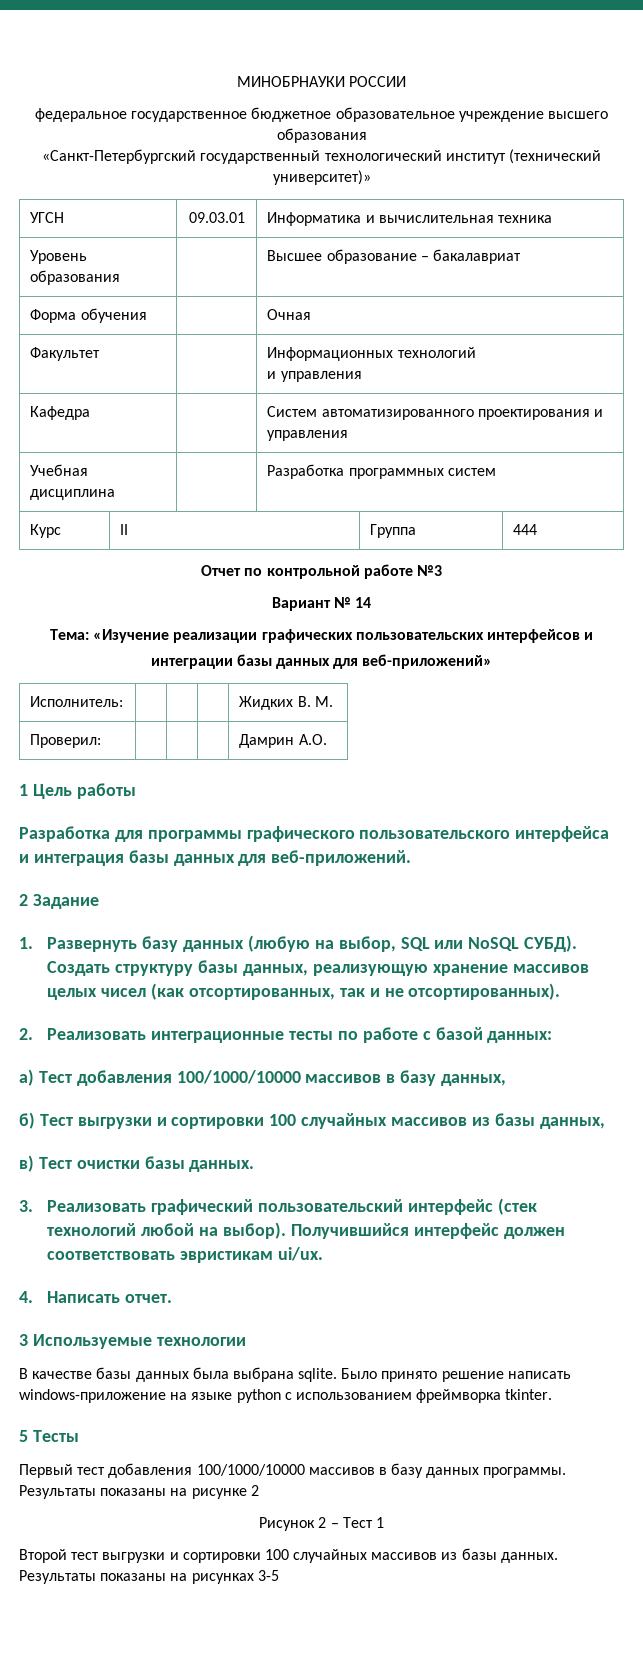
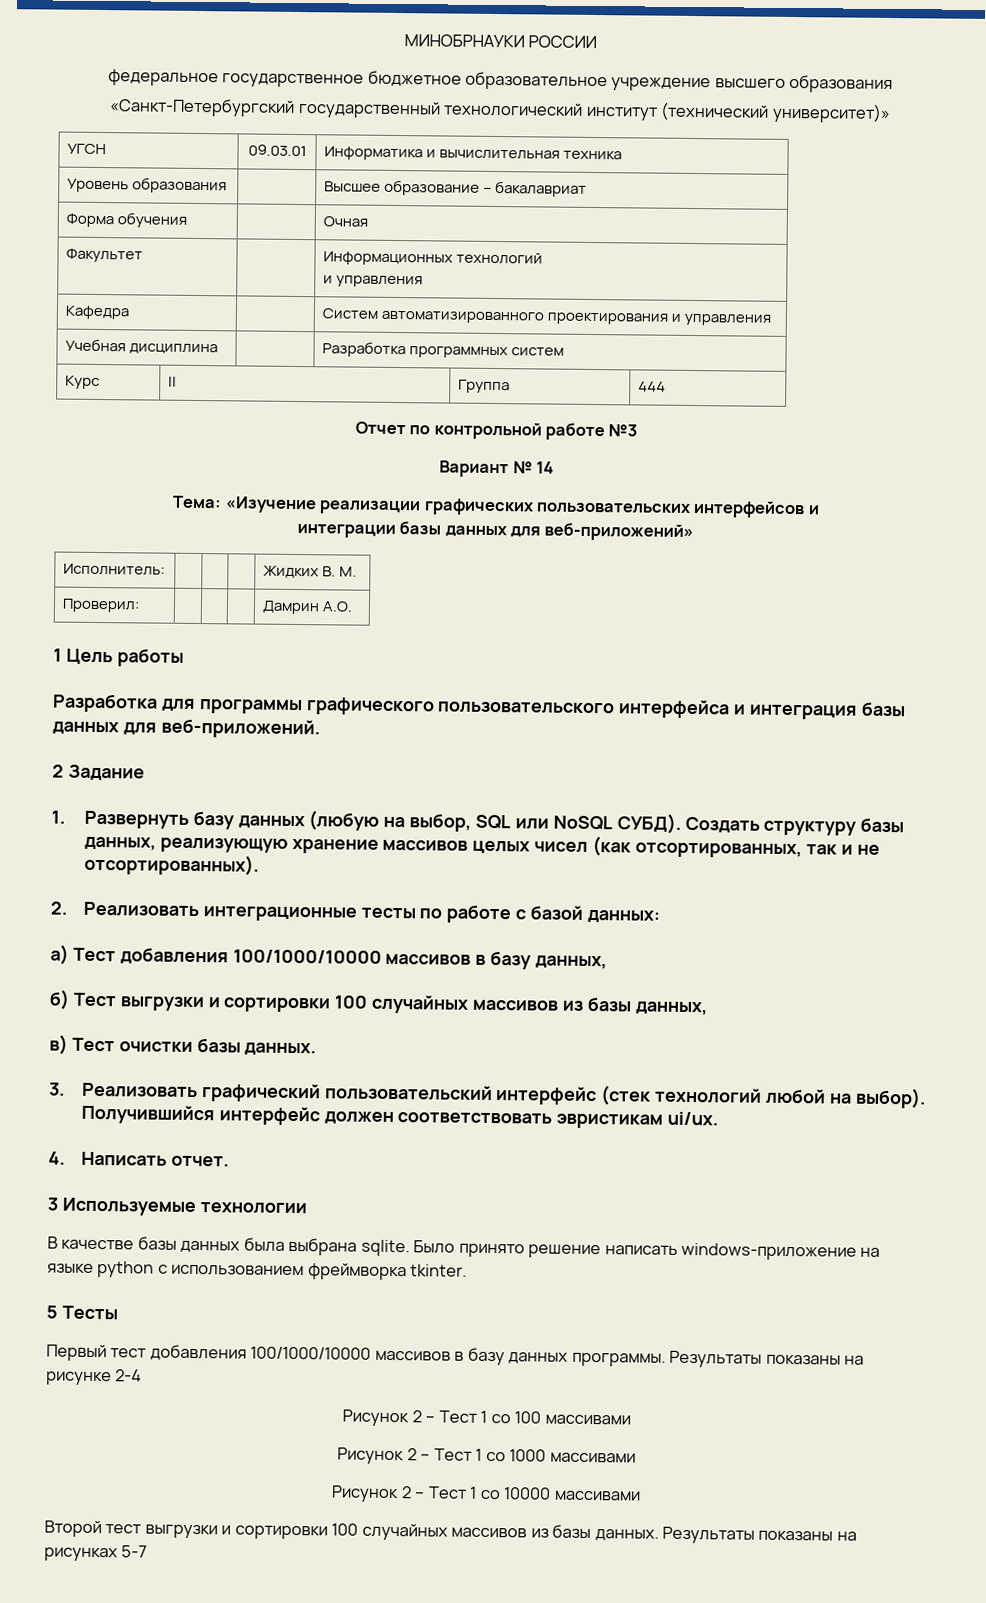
- Результаты показаны на рисунке 2
- Рисунок 2 – Тест 1
+ Результаты показаны на рисунке 2-4
+ Рисунок 2 – Тест 1 со 100 массивами
+ Рисунок 2 – Тест 1 со 1000 массивами
+ Рисунок 2 – Тест 1 со 10000 массивами
- Результаты показаны на рисунках 3-5
+ Результаты показаны на рисунках 5-7

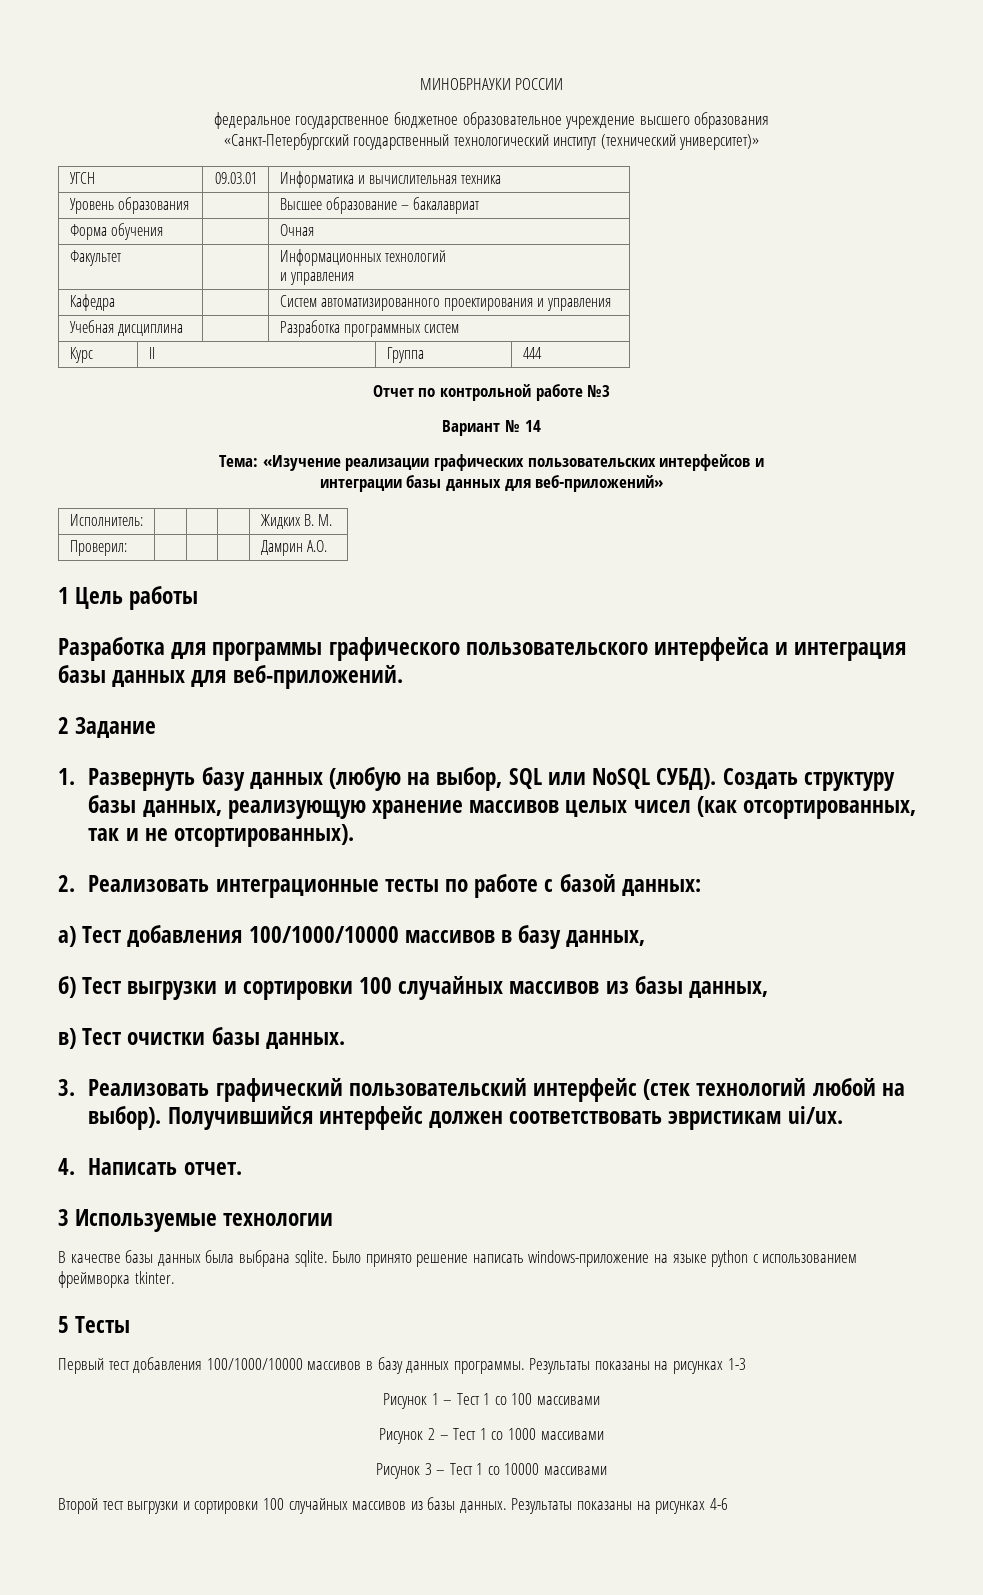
- Результаты показаны на рисунке 2-4
- Рисунок 2 – Тест 1 со 100 массивами
+ Результаты показаны на рисунках 1-3
+ Рисунок 1 – Тест 1 со 100 массивами
- Рисунок 2 – Тест 1 со 10000 массивами
+ Рисунок 3 – Тест 1 со 10000 массивами
- Результаты показаны на рисунках 5-7
+ Результаты показаны на рисунках 4-6

